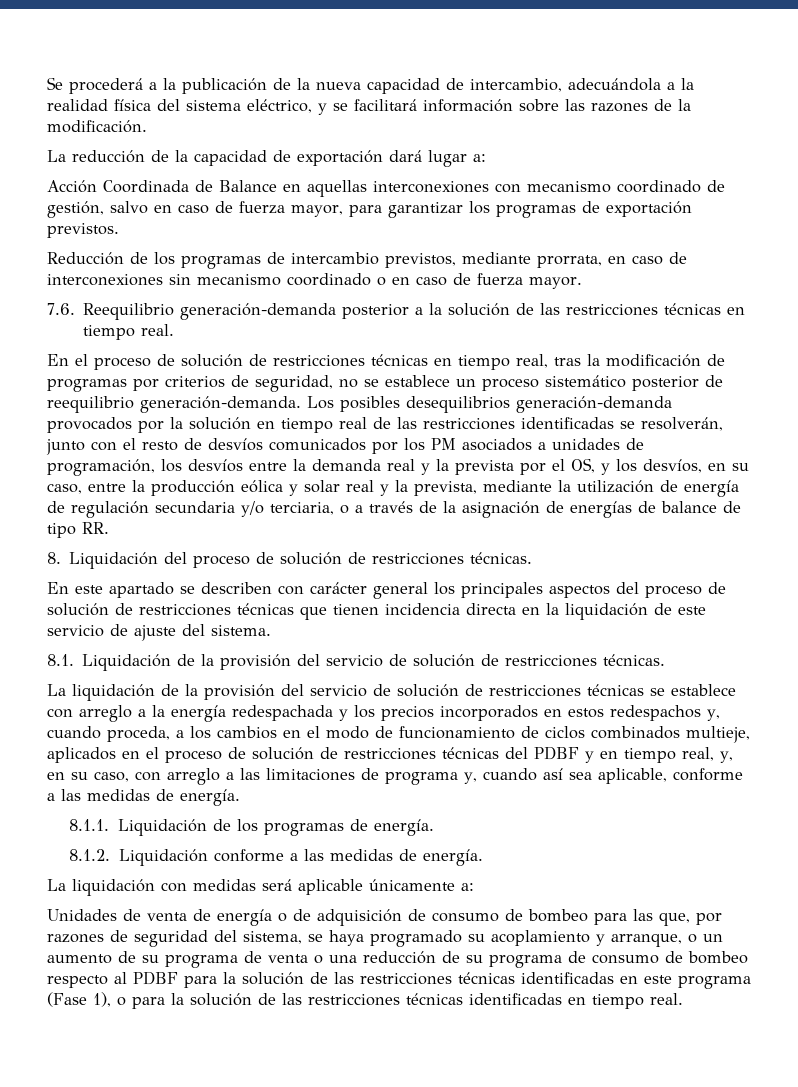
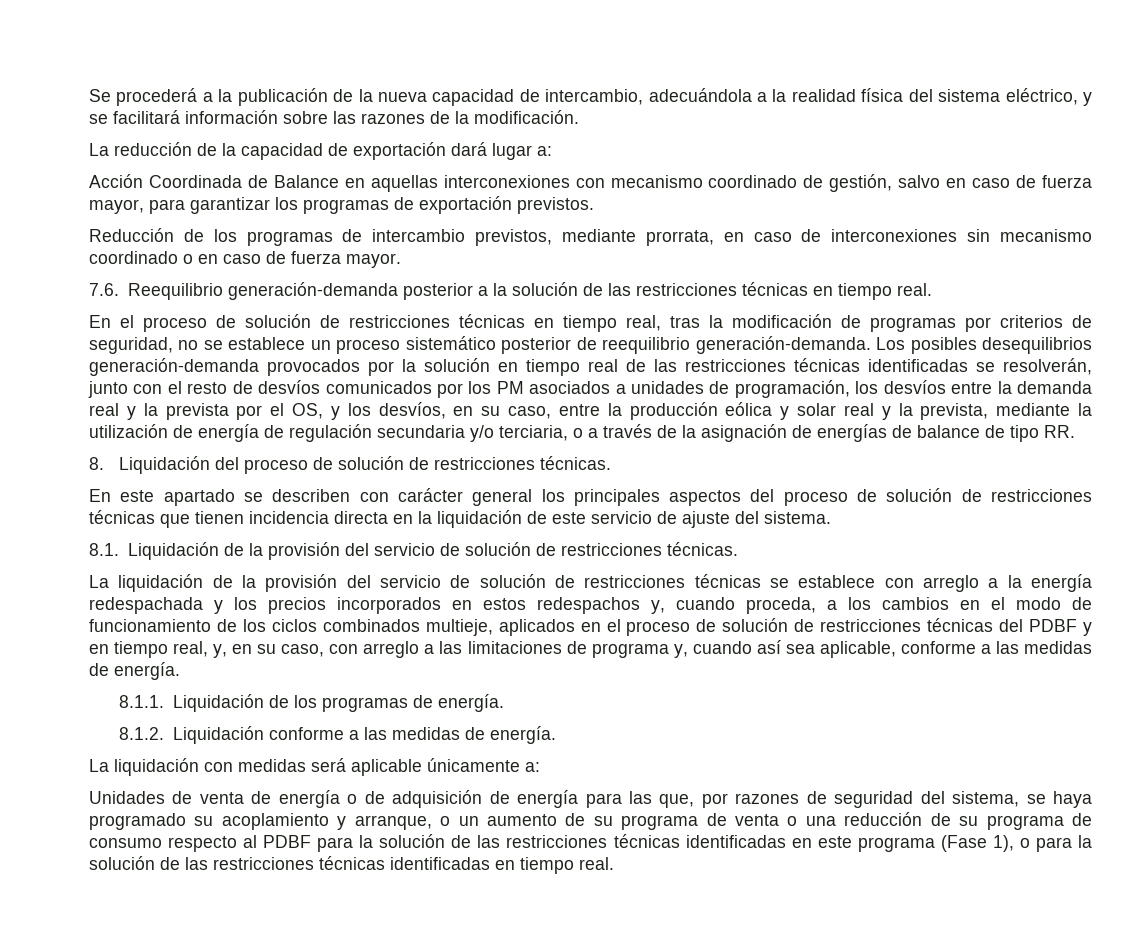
- Los posibles desequilibrios generación-demanda provocados por la solución en tiempo real de las restricciones identificadas se resolverán, junto con el resto de desvíos comunicados por los PM asociados a unidades de programación, los desvíos entre la demanda real y la prevista por el OS, y los desvíos, en su caso, entre la producción eólica y solar real y la prevista, mediante la utilización de energía de regulación secundaria y/o terciaria, o a través de la asignación de energías de balance de tipo RR.
+ Los posibles desequilibrios generación-demanda provocados por la solución en tiempo real de las restricciones técnicas identificadas se resolverán, junto con el resto de desvíos comunicados por los PM asociados a unidades de programación, los desvíos entre la demanda real y la prevista por el OS, y los desvíos, en su caso, entre la producción eólica y solar real y la prevista, mediante la utilización de energía de regulación secundaria y/o terciaria, o a través de la asignación de energías de balance de tipo RR.
- La liquidación de la provisión del servicio de solución de restricciones técnicas se establece con arreglo a la energía redespachada y los precios incorporados en estos redespachos y, cuando proceda, a los cambios en el modo de funcionamiento de ciclos combinados multieje, aplicados en el proceso de solución de restricciones técnicas del PDBF y en tiempo real, y, en su caso, con arreglo a las limitaciones de programa y, cuando así sea aplicable, conforme a las medidas de energía.
+ La liquidación de la provisión del servicio de solución de restricciones técnicas se establece con arreglo a la energía redespachada y los precios incorporados en estos redespachos y, cuando proceda, a los cambios en el modo de funcionamiento de los ciclos combinados multieje, aplicados en el proceso de solución de restricciones técnicas del PDBF y en tiempo real, y, en su caso, con arreglo a las limitaciones de programa y, cuando así sea aplicable, conforme a las medidas de energía.
- Unidades de venta de energía o de adquisición de consumo de bombeo para las que, por razones de seguridad del sistema, se haya programado su acoplamiento y arranque, o un aumento de su programa de venta o una reducción de su programa de consumo de bombeo respecto al PDBF para la solución de las restricciones técnicas identificadas en este programa (Fase 1), o para la solución de las restricciones técnicas identificadas en tiempo real.
+ Unidades de venta de energía o de adquisición de energía para las que, por razones de seguridad del sistema, se haya programado su acoplamiento y arranque, o un aumento de su programa de venta o una reducción de su programa de consumo respecto al PDBF para la solución de las restricciones técnicas identificadas en este programa (Fase 1), o para la solución de las restricciones técnicas identificadas en tiempo real.

